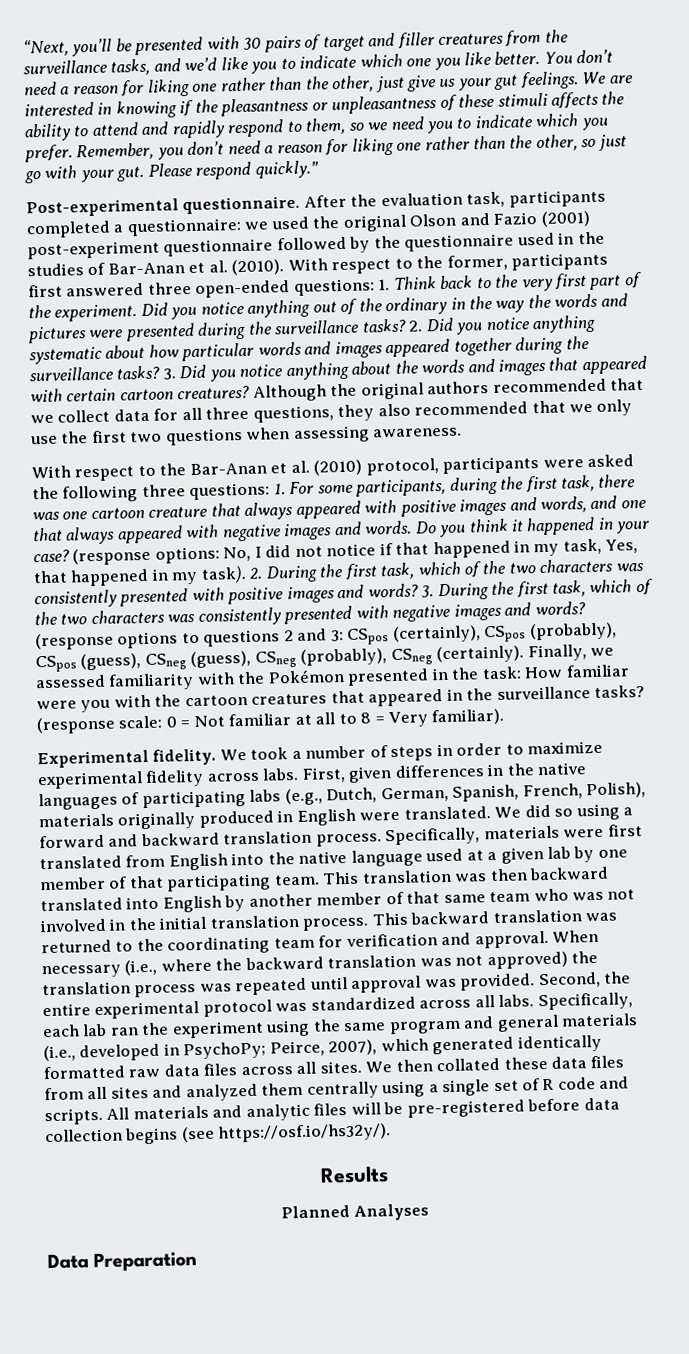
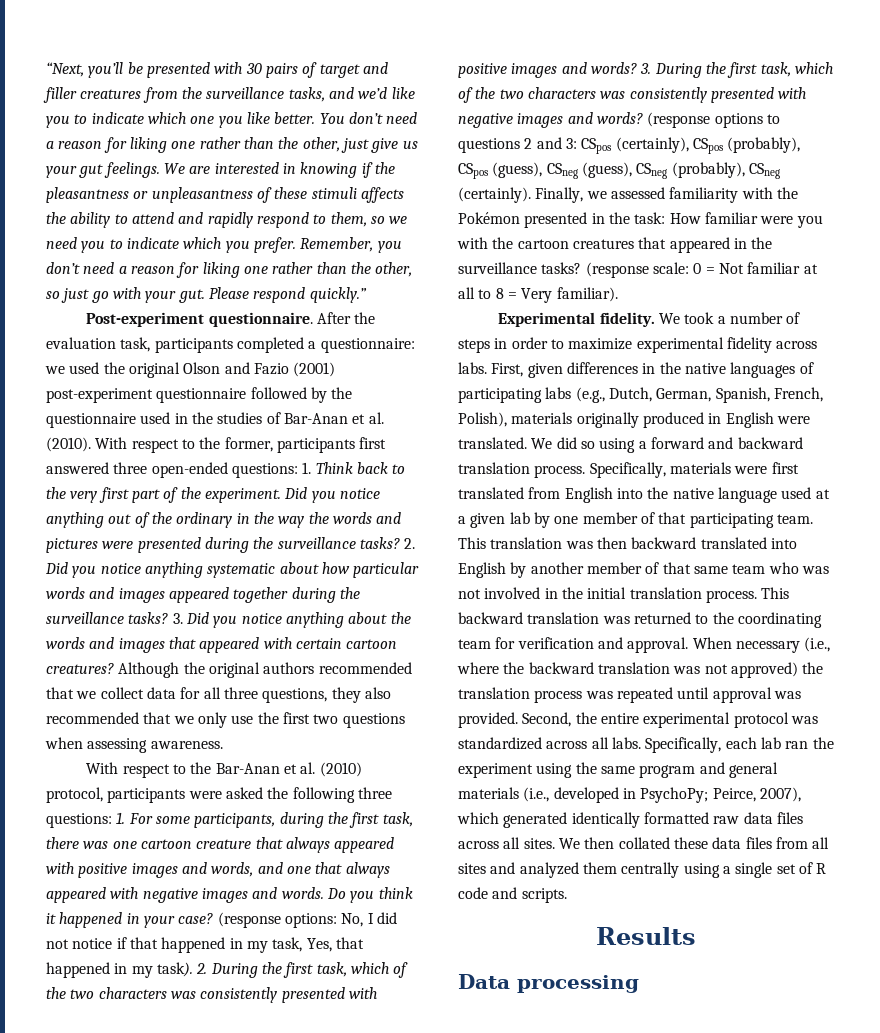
- Post-experimental questionnaire.
+ Post-experiment questionnaire.
- All materials and analytic files will be pre-registered before data collection begins (see https://osf.io/hs32y/).
- Planned Analyses
- Data Preparation
+ Data processing

